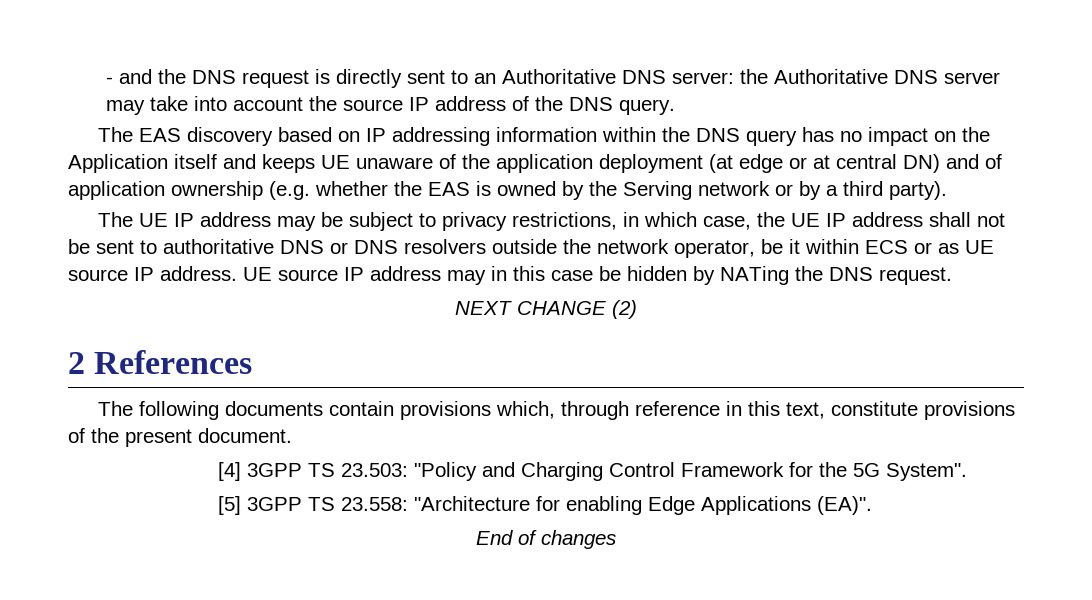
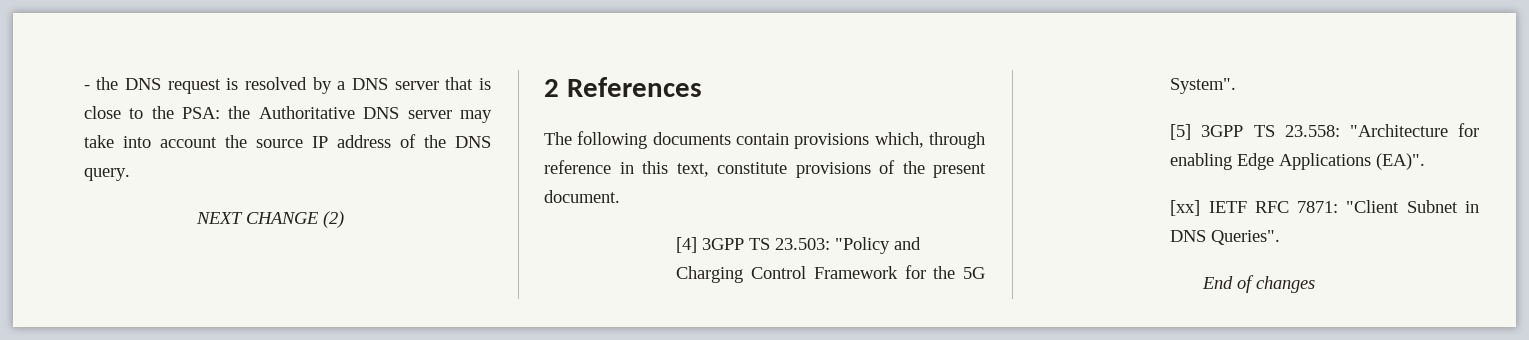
- - and the DNS request is directly sent to an Authoritative DNS server: the Authoritative DNS server may take into account the source IP address of the DNS query.
+ - the DNS request is resolved by a DNS server that is close to the PSA: the Authoritative DNS server may take into account the source IP address of the DNS query.
- The EAS discovery based on IP addressing information within the DNS query has no impact on the Application itself and keeps UE unaware of the application deployment (at edge or at central DN) and of application ownership (e.g. whether the EAS is owned by the Serving network or by a third party).
- The UE IP address may be subject to privacy restrictions, in which case, the UE IP address shall not be sent to authoritative DNS or DNS resolvers outside the network operator, be it within ECS or as UE source IP address. UE source IP address may in this case be hidden by NATing the DNS request.
+ [xx] IETF RFC 7871: "Client Subnet in DNS Queries".

